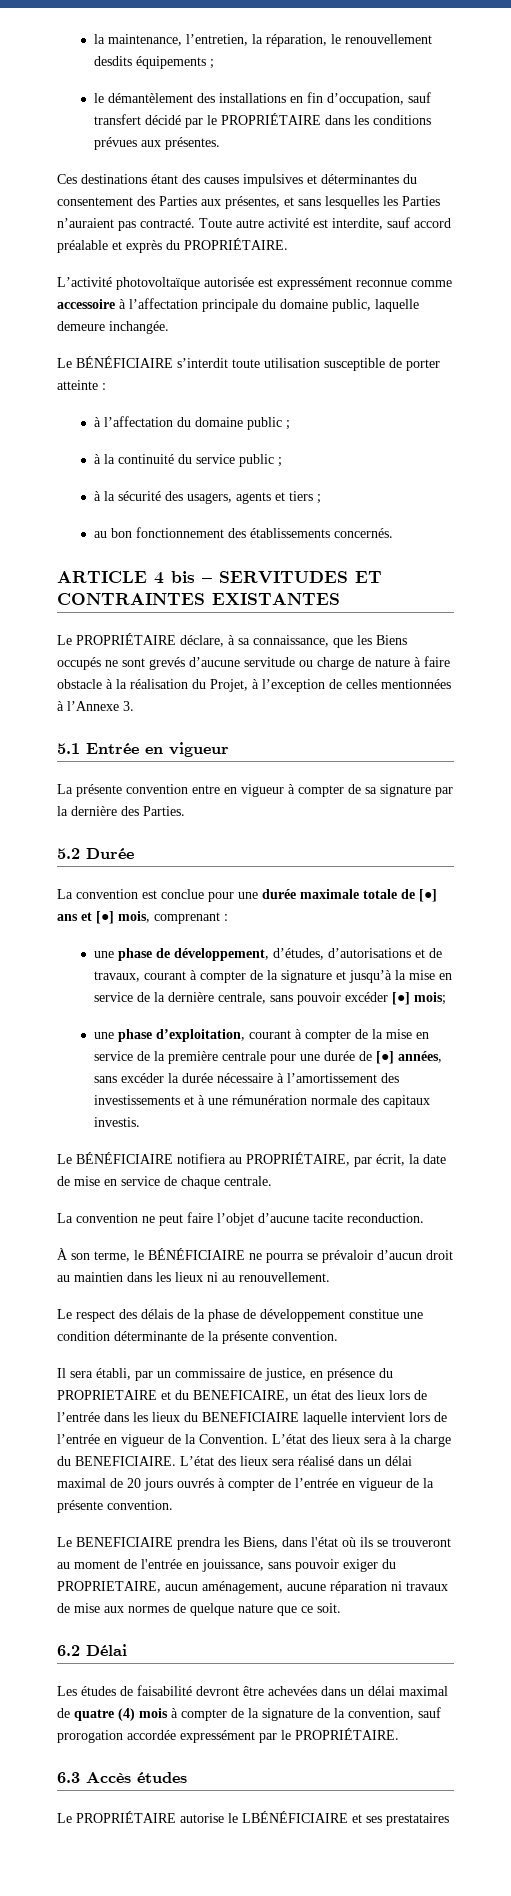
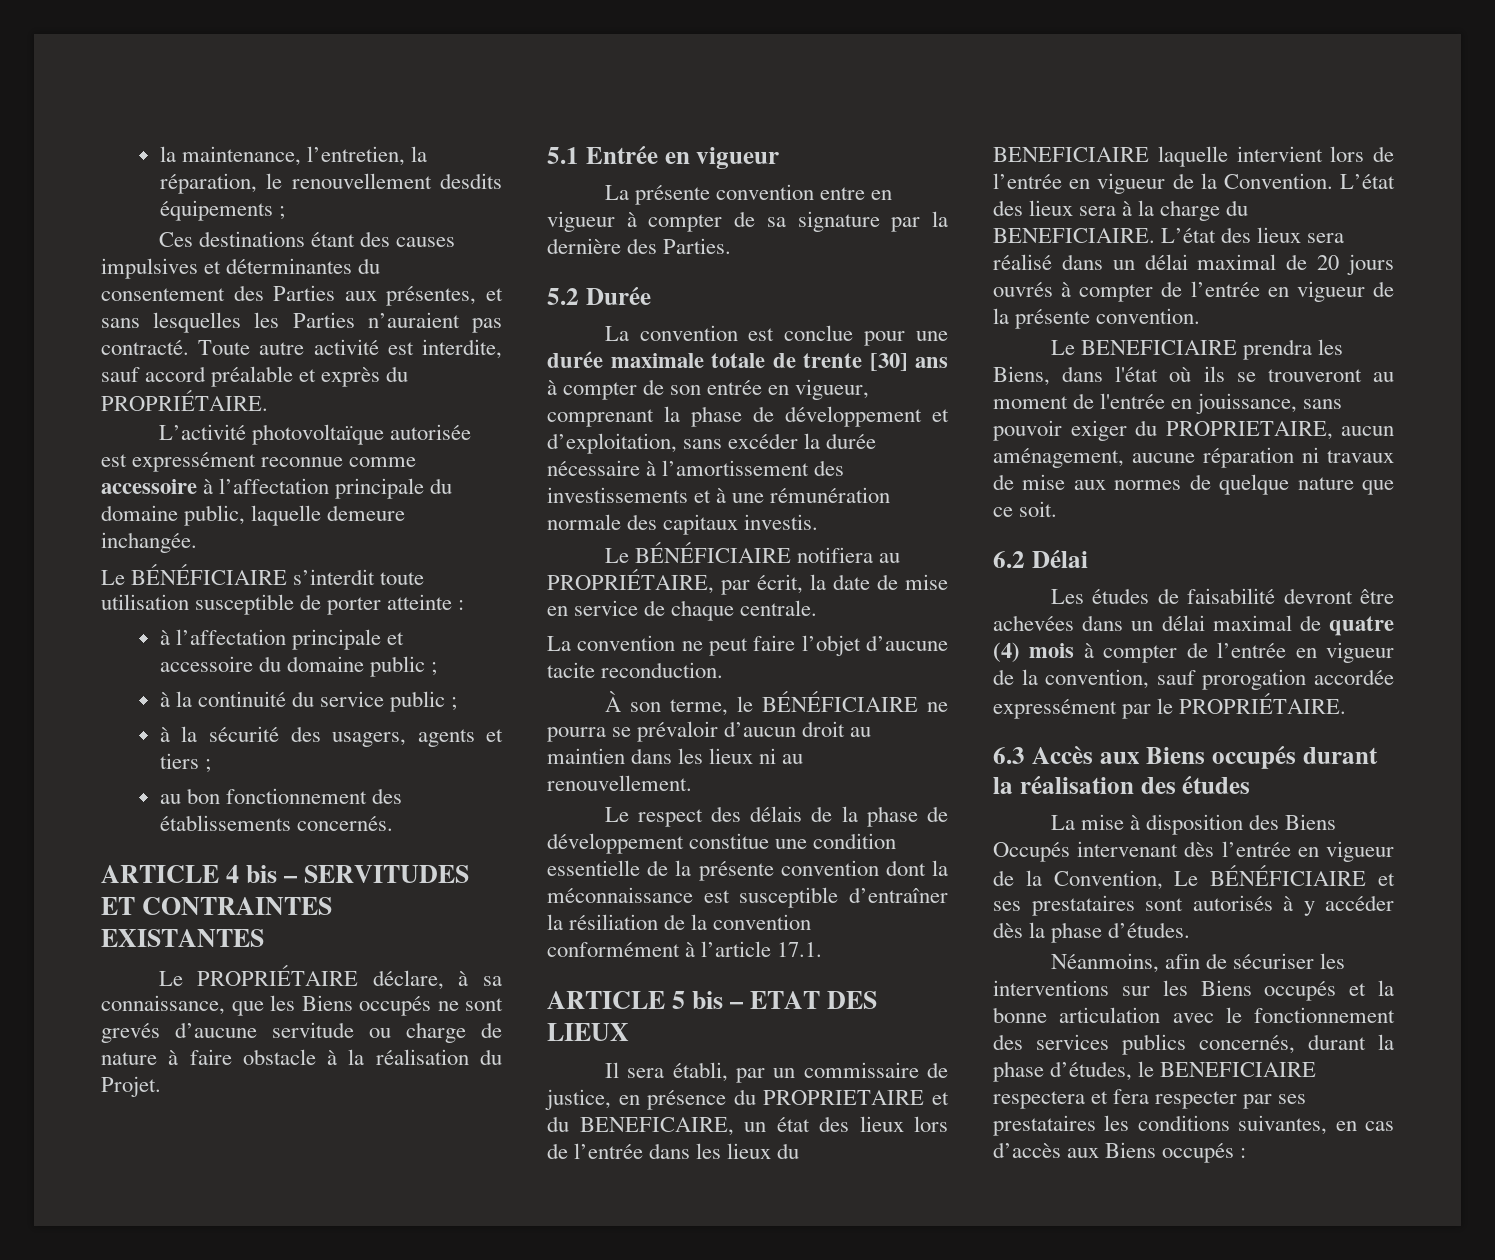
- le démantèlement des installations en fin d’occupation, sauf transfert décidé par le PROPRIÉTAIRE dans les conditions prévues aux présentes.
- à l’affectation du domaine public ;
+ à l’affectation principale et accessoire du domaine public ;
- Le PROPRIÉTAIRE déclare, à sa connaissance, que les Biens occupés ne sont grevés d’aucune servitude ou charge de nature à faire obstacle à la réalisation du Projet, à l’exception de celles mentionnées à l’Annexe 3.
+ Le PROPRIÉTAIRE déclare, à sa connaissance, que les Biens occupés ne sont grevés d’aucune servitude ou charge de nature à faire obstacle à la réalisation du Projet.
- La convention est conclue pour une durée maximale totale de [●] ans et [●] mois, comprenant :
- une phase de développement, d’études, d’autorisations et de travaux, courant à compter de la signature et jusqu’à la mise en service de la dernière centrale, sans pouvoir excéder [●] mois;
- une phase d’exploitation, courant à compter de la mise en service de la première centrale pour une durée de [●] années, sans excéder la durée nécessaire à l’amortissement des investissements et à une rémunération normale des capitaux investis.
+ La convention est conclue pour une durée maximale totale de trente [30] ans à compter de son entrée en vigueur, comprenant la phase de développement et d’exploitation, sans excéder la durée nécessaire à l’amortissement des investissements et à une rémunération normale des capitaux investis.
- Le respect des délais de la phase de développement constitue une condition déterminante de la présente convention.
+ Le respect des délais de la phase de développement constitue une condition essentielle de la présente convention dont la méconnaissance est susceptible d’entraîner la résiliation de la convention conformément à l’article 17.1.
+ ARTICLE 5 bis – ETAT DES LIEUX
- Les études de faisabilité devront être achevées dans un délai maximal de quatre (4) mois à compter de la signature de la convention, sauf prorogation accordée expressément par le PROPRIÉTAIRE.
+ Les études de faisabilité devront être achevées dans un délai maximal de quatre (4) mois à compter de l’entrée en vigueur de la convention, sauf prorogation accordée expressément par le PROPRIÉTAIRE.
- 6.3 Accès études
- Le PROPRIÉTAIRE autorise le LBÉNÉFICIAIRE et ses prestataires
+ 6.3 Accès aux Biens occupés durant la réalisation des études
+ La mise à disposition des Biens Occupés intervenant dès l’entrée en vigueur de la Convention, Le BÉNÉFICIAIRE et ses prestataires sont autorisés à y accéder dès la phase d’études.
+ Néanmoins, afin de sécuriser les interventions sur les Biens occupés et la bonne articulation avec le fonctionnement des services publics concernés, durant la phase d’études, le BENEFICIAIRE respectera et fera respecter par ses prestataires les conditions suivantes, en cas d’accès aux Biens occupés :

